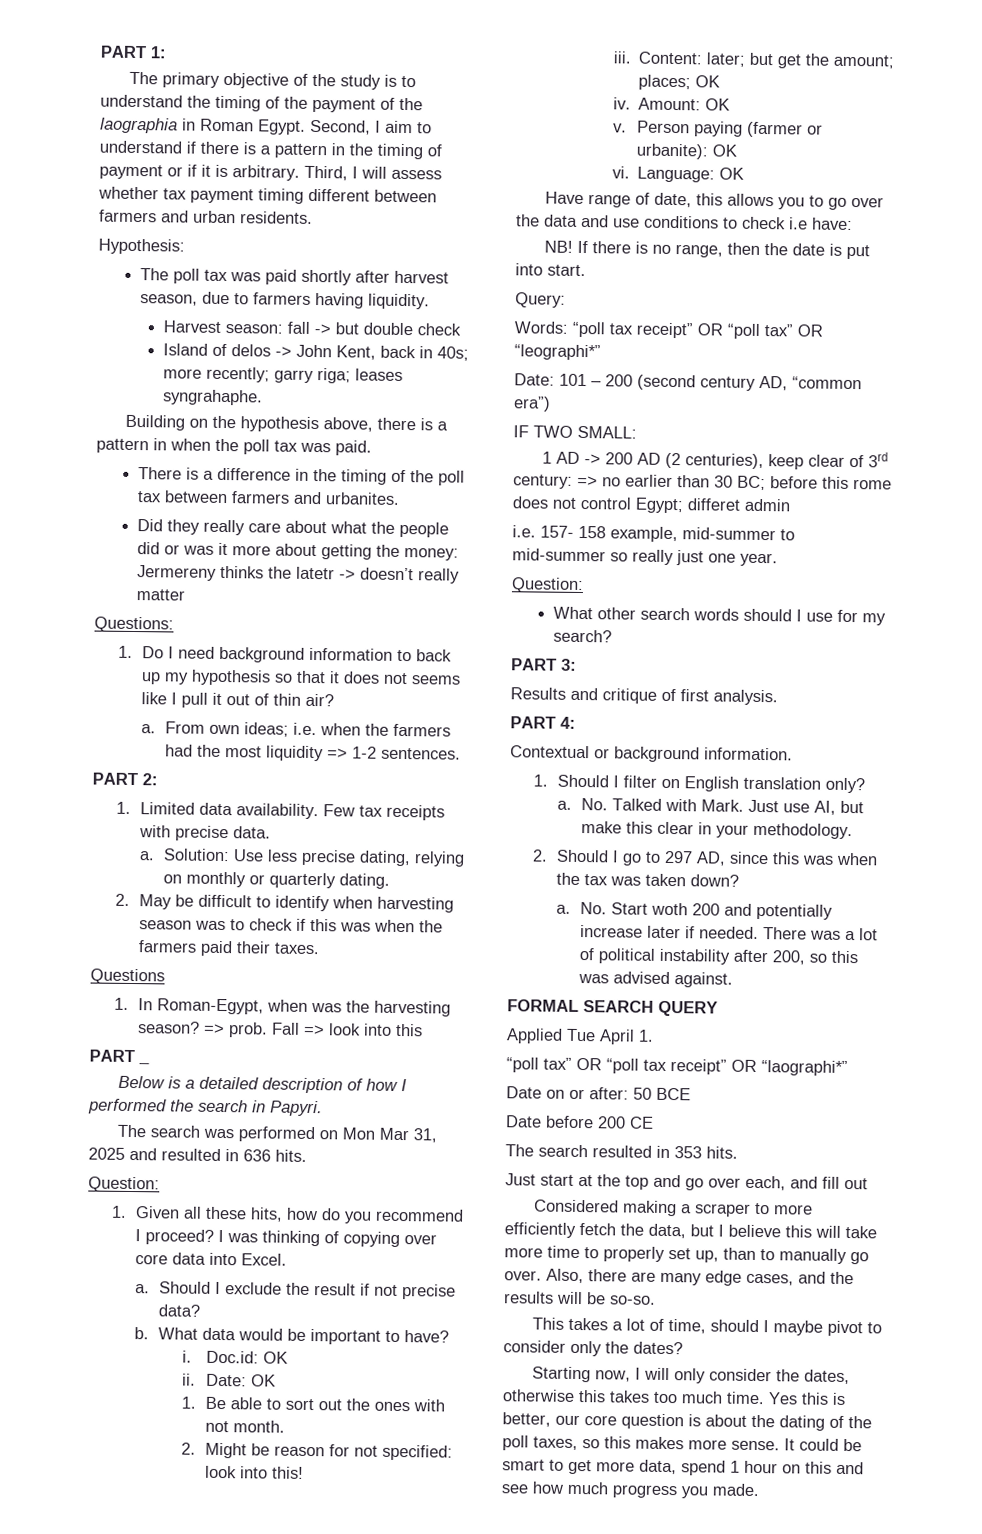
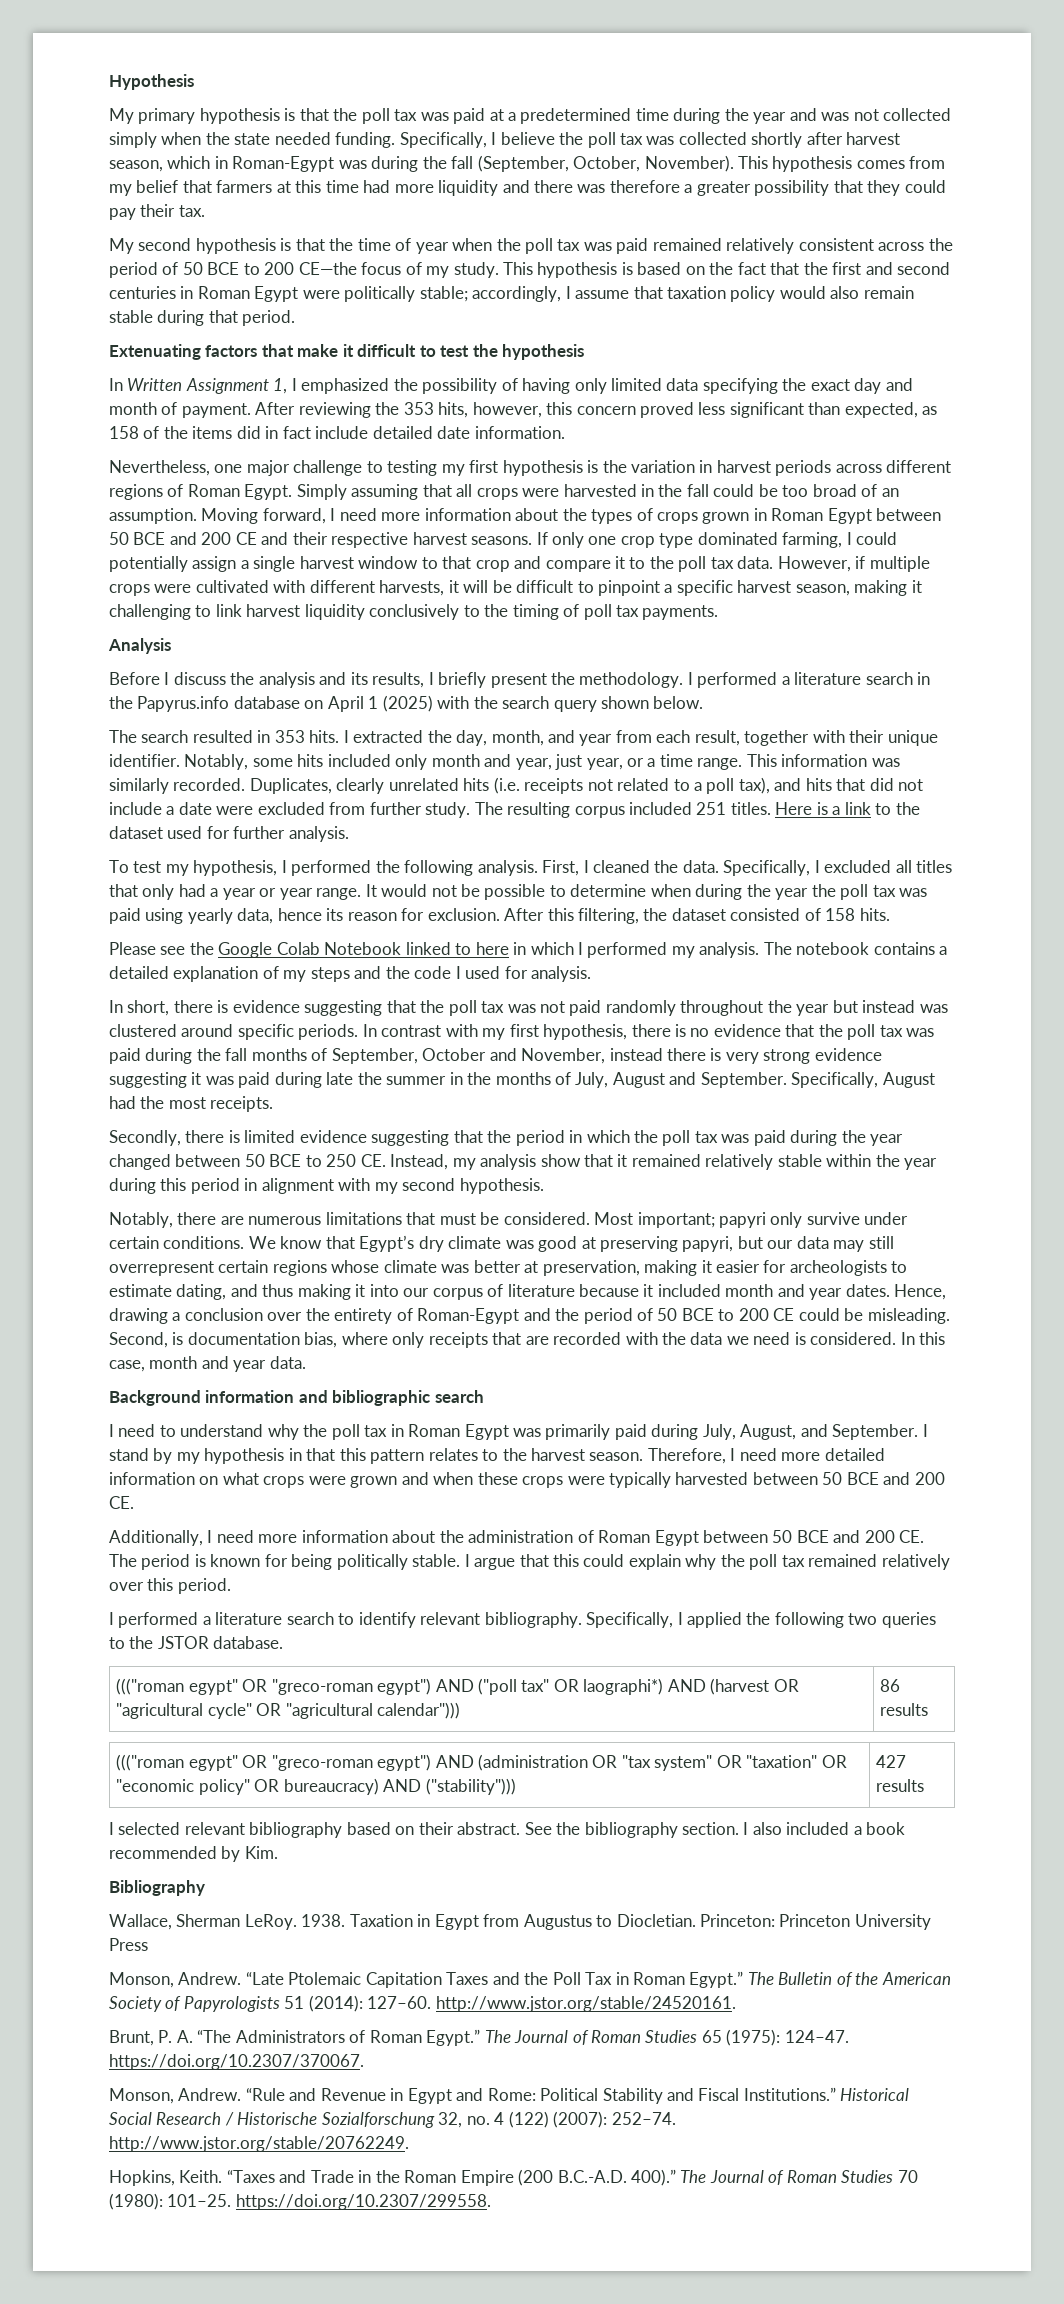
- PART 1:
- The primary objective of the study is to understand the timing of the payment of the laographia in Roman Egypt. Second, I aim to understand if there is a pattern in the timing of payment or if it is arbitrary. Third, I will assess whether tax payment timing different between farmers and urban residents.
- Hypothesis:
- The poll tax was paid shortly after harvest season, due to farmers having liquidity.
- Harvest season: fall -> but double check
- Island of delos -> John Kent, back in 40s; more recently; garry riga; leases syngrahaphe.
- Building on the hypothesis above, there is a pattern in when the poll tax was paid.
- There is a difference in the timing of the poll tax between farmers and urbanites.
- Did they really care about what the people did or was it more about getting the money: Jermereny thinks the latetr -> doesn’t really matter
- Questions:
- 1. Do I need background information to back up my hypothesis so that it does not seems like I pull it out of thin air?
- a. From own ideas; i.e. when the farmers had the most liquidity => 1-2 sentences.
- PART 2:
- 1. Limited data availability. Few tax receipts with precise data.
- a. Solution: Use less precise dating, relying on monthly or quarterly dating.
- 2. May be difficult to identify when harvesting season was to check if this was when the farmers paid their taxes.
- Questions
- 1. In Roman-Egypt, when was the harvesting season? => prob. Fall => look into this
- PART _
- Below is a detailed description of how I performed the search in Papyri.
- The search was performed on Mon Mar 31, 2025 and resulted in 636 hits.
- Question:
- 1. Given all these hits, how do you recommend I proceed? I was thinking of copying over core data into Excel.
- a. Should I exclude the result if not precise data?
- b. What data would be important to have?
- i. Doc.id: OK
- ii. Date: OK
- 1. Be able to sort out the ones with not month.
- 2. Might be reason for not specified: look into this!
- iii. Content: later; but get the amount; places; OK
- iv. Amount: OK
- v. Person paying (farmer or urbanite): OK
- vi. Language: OK
- Have range of date, this allows you to go over the data and use conditions to check i.e have:
- NB! If there is no range, then the date is put into start.
- Query:
- Words: “poll tax receipt” OR “poll tax” OR “leographi*”
- Date: 101 – 200 (second century AD, “common era”)
- IF TWO SMALL:
- 1 AD -> 200 AD (2 centuries), keep clear of 3rd century: => no earlier than 30 BC; before this rome does not control Egypt; differet admin
- i.e. 157- 158 example, mid-summer to mid-summer so really just one year.
- Question:
- What other search words should I use for my search?
- PART 3:
- Results and critique of first analysis.
- PART 4:
- Contextual or background information.
- 1. Should I filter on English translation only?
- a. No. Talked with Mark. Just use AI, but make this clear in your methodology.
- 2. Should I go to 297 AD, since this was when the tax was taken down?
- a. No. Start woth 200 and potentially increase later if needed. There was a lot of political instability after 200, so this was advised against.
- FORMAL SEARCH QUERY
- Applied Tue April 1.
- “poll tax” OR “poll tax receipt” OR “laographi*”
- Date on or after: 50 BCE
- Date before 200 CE
+ Hypothesis
+ My primary hypothesis is that the poll tax was paid at a predetermined time during the year and was not collected simply when the state needed funding. Specifically, I believe the poll tax was collected shortly after harvest season, which in Roman-Egypt was during the fall (September, October, November). This hypothesis comes from my belief that farmers at this time had more liquidity and there was therefore a greater possibility that they could pay their tax.
+ My second hypothesis is that the time of year when the poll tax was paid remained relatively consistent across the period of 50 BCE to 200 CE—the focus of my study. This hypothesis is based on the fact that the first and second centuries in Roman Egypt were politically stable; accordingly, I assume that taxation policy would also remain stable during that period.
+ Extenuating factors that make it difficult to test the hypothesis
+ In Written Assignment 1, I emphasized the possibility of having only limited data specifying the exact day and month of payment. After reviewing the 353 hits, however, this concern proved less significant than expected, as 158 of the items did in fact include detailed date information.
+ Nevertheless, one major challenge to testing my first hypothesis is the variation in harvest periods across different regions of Roman Egypt. Simply assuming that all crops were harvested in the fall could be too broad of an assumption. Moving forward, I need more information about the types of crops grown in Roman Egypt between 50 BCE and 200 CE and their respective harvest seasons. If only one crop type dominated farming, I could potentially assign a single harvest window to that crop and compare it to the poll tax data. However, if multiple crops were cultivated with different harvests, it will be difficult to pinpoint a specific harvest season, making it challenging to link harvest liquidity conclusively to the timing of poll tax payments.
+ Analysis
+ Before I discuss the analysis and its results, I briefly present the methodology. I performed a literature search in the Papyrus.info database on April 1 (2025) with the search query shown below.
- The search resulted in 353 hits.
- Just start at the top and go over each, and fill out
- Considered making a scraper to more efficiently fetch the data, but I believe this will take more time to properly set up, than to manually go over. Also, there are many edge cases, and the results will be so-so.
- This takes a lot of time, should I maybe pivot to consider only the dates?
- Starting now, I will only consider the dates, otherwise this takes too much time. Yes this is better, our core question is about the dating of the poll taxes, so this makes more sense. It could be smart to get more data, spend 1 hour on this and see how much progress you made.
+ The search resulted in 353 hits. I extracted the day, month, and year from each result, together with their unique identifier. Notably, some hits included only month and year, just year, or a time range. This information was similarly recorded. Duplicates, clearly unrelated hits (i.e. receipts not related to a poll tax), and hits that did not include a date were excluded from further study. The resulting corpus included 251 titles. Here is a link to the dataset used for further analysis.
+ To test my hypothesis, I performed the following analysis. First, I cleaned the data. Specifically, I excluded all titles that only had a year or year range. It would not be possible to determine when during the year the poll tax was paid using yearly data, hence its reason for exclusion. After this filtering, the dataset consisted of 158 hits.
+ Please see the Google Colab Notebook linked to here in which I performed my analysis. The notebook contains a detailed explanation of my steps and the code I used for analysis.
+ In short, there is evidence suggesting that the poll tax was not paid randomly throughout the year but instead was clustered around specific periods. In contrast with my first hypothesis, there is no evidence that the poll tax was paid during the fall months of September, October and November, instead there is very strong evidence suggesting it was paid during late the summer in the months of July, August and September. Specifically, August had the most receipts.
+ Secondly, there is limited evidence suggesting that the period in which the poll tax was paid during the year changed between 50 BCE to 250 CE. Instead, my analysis show that it remained relatively stable within the year during this period in alignment with my second hypothesis.
+ Notably, there are numerous limitations that must be considered. Most important; papyri only survive under certain conditions. We know that Egypt’s dry climate was good at preserving papyri, but our data may still overrepresent certain regions whose climate was better at preservation, making it easier for archeologists to estimate dating, and thus making it into our corpus of literature because it included month and year dates. Hence, drawing a conclusion over the entirety of Roman-Egypt and the period of 50 BCE to 200 CE could be misleading. Second, is documentation bias, where only receipts that are recorded with the data we need is considered. In this case, month and year data.
+ Background information and bibliographic search
+ I need to understand why the poll tax in Roman Egypt was primarily paid during July, August, and September. I stand by my hypothesis in that this pattern relates to the harvest season. Therefore, I need more detailed information on what crops were grown and when these crops were typically harvested between 50 BCE and 200 CE.
+ Additionally, I need more information about the administration of Roman Egypt between 50 BCE and 200 CE. The period is known for being politically stable. I argue that this could explain why the poll tax remained relatively over this period.
+ I performed a literature search to identify relevant bibliography. Specifically, I applied the following two queries to the JSTOR database.
+ ((("roman egypt" OR "greco-roman egypt") AND ("poll tax" OR laographi*) AND (harvest OR "agricultural cycle" OR "agricultural calendar"))) | 86 results
+ ((("roman egypt" OR "greco-roman egypt") AND (administration OR "tax system" OR "taxation" OR "economic policy" OR bureaucracy) AND ("stability"))) | 427 results
+ I selected relevant bibliography based on their abstract. See the bibliography section. I also included a book recommended by Kim.
+ Bibliography
+ Wallace, Sherman LeRoy. 1938. Taxation in Egypt from Augustus to Diocletian. Princeton: Princeton University Press
+ Monson, Andrew. “Late Ptolemaic Capitation Taxes and the Poll Tax in Roman Egypt.” The Bulletin of the American Society of Papyrologists 51 (2014): 127–60. http://www.jstor.org/stable/24520161.
+ Brunt, P. A. “The Administrators of Roman Egypt.” The Journal of Roman Studies 65 (1975): 124–47. https://doi.org/10.2307/370067.
+ Monson, Andrew. “Rule and Revenue in Egypt and Rome: Political Stability and Fiscal Institutions.” Historical Social Research / Historische Sozialforschung 32, no. 4 (122) (2007): 252–74. http://www.jstor.org/stable/20762249.
+ Hopkins, Keith. “Taxes and Trade in the Roman Empire (200 B.C.-A.D. 400).” The Journal of Roman Studies 70 (1980): 101–25. https://doi.org/10.2307/299558.

